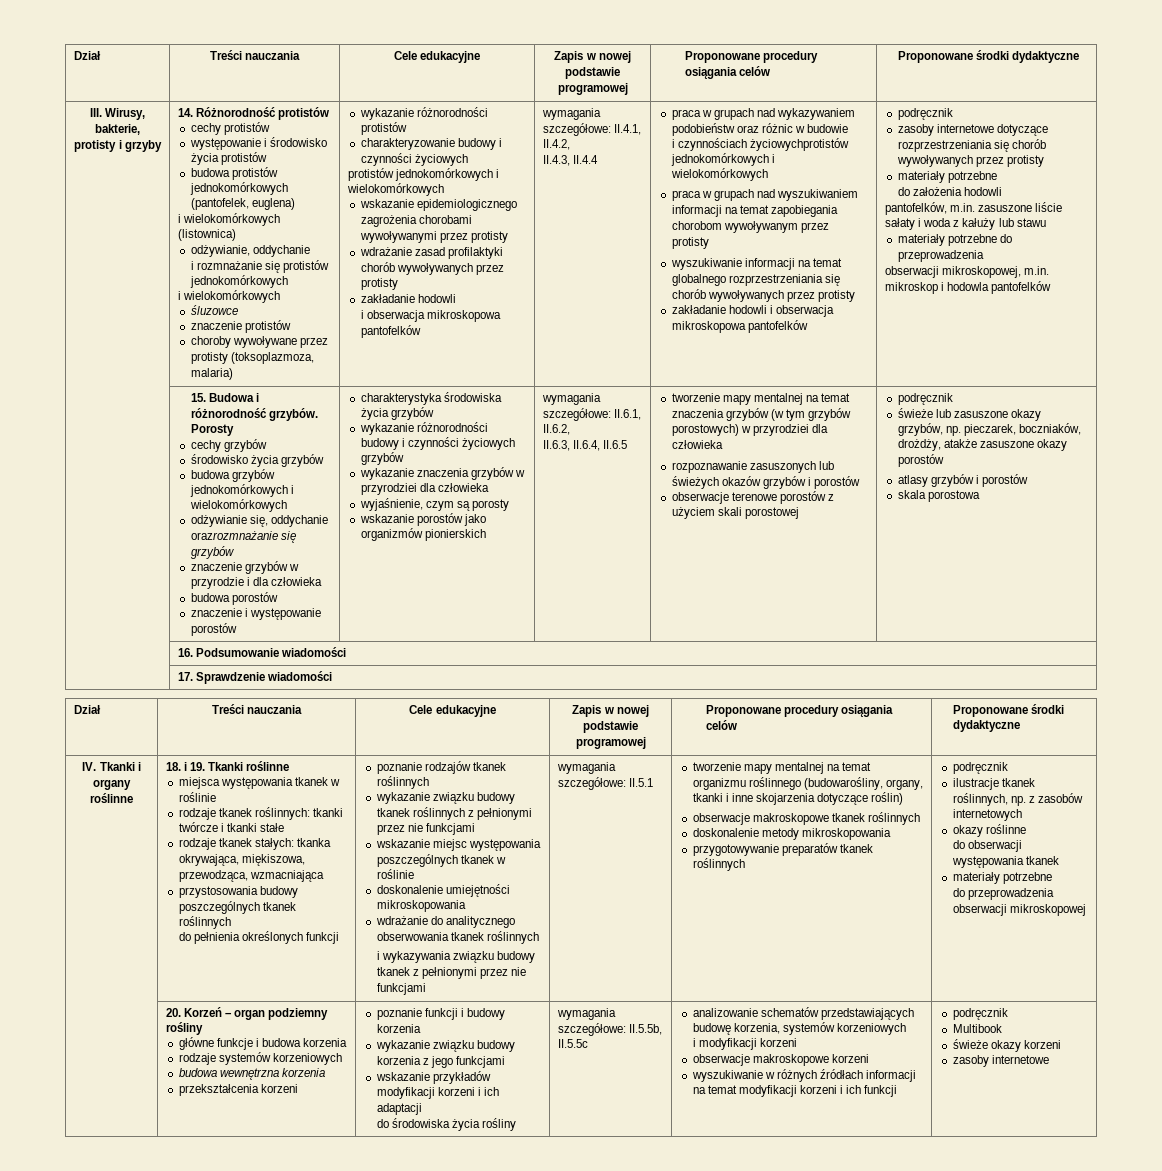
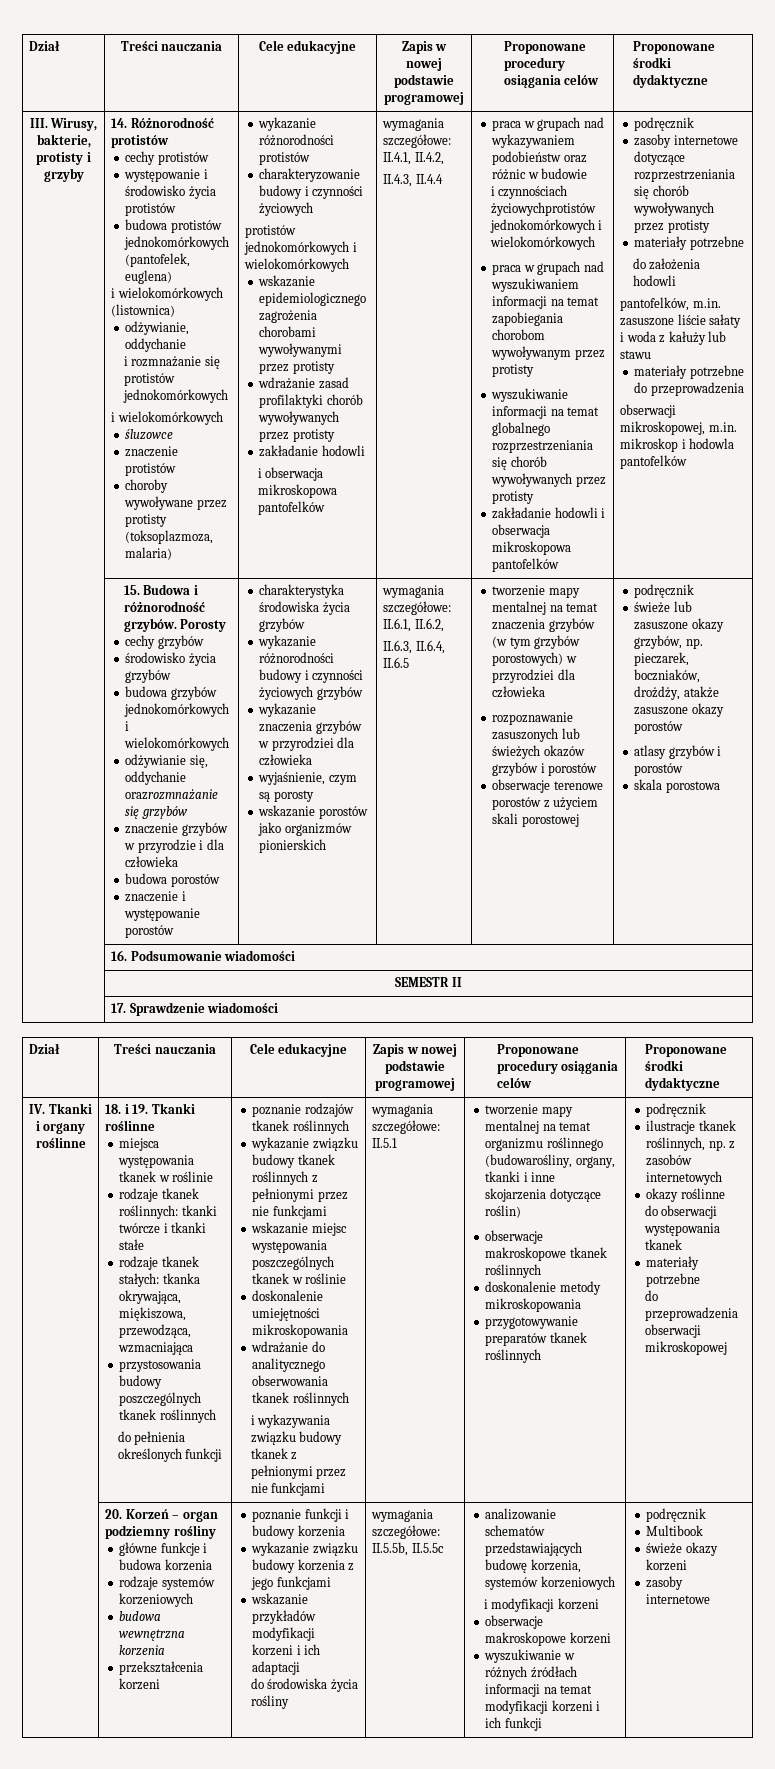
+ | SEMESTR II

